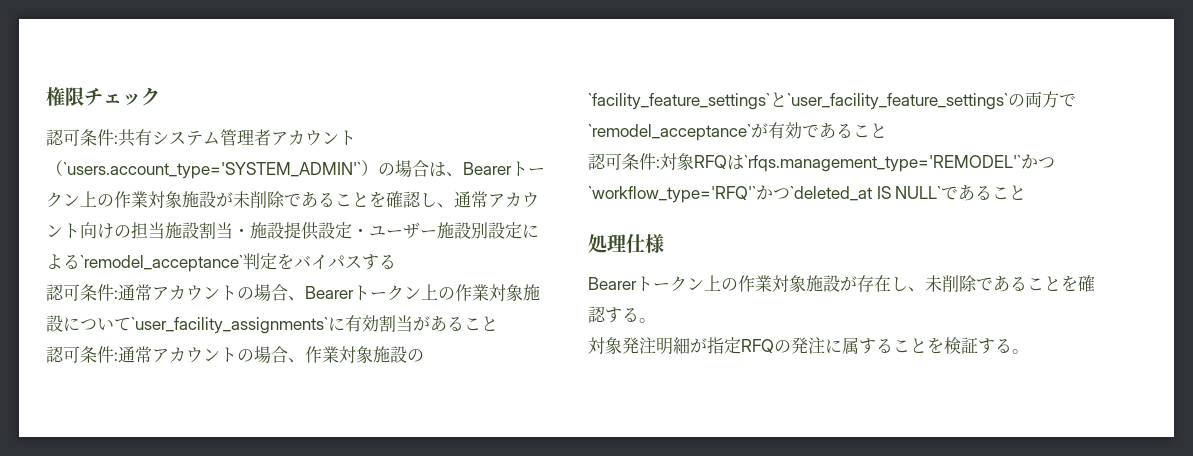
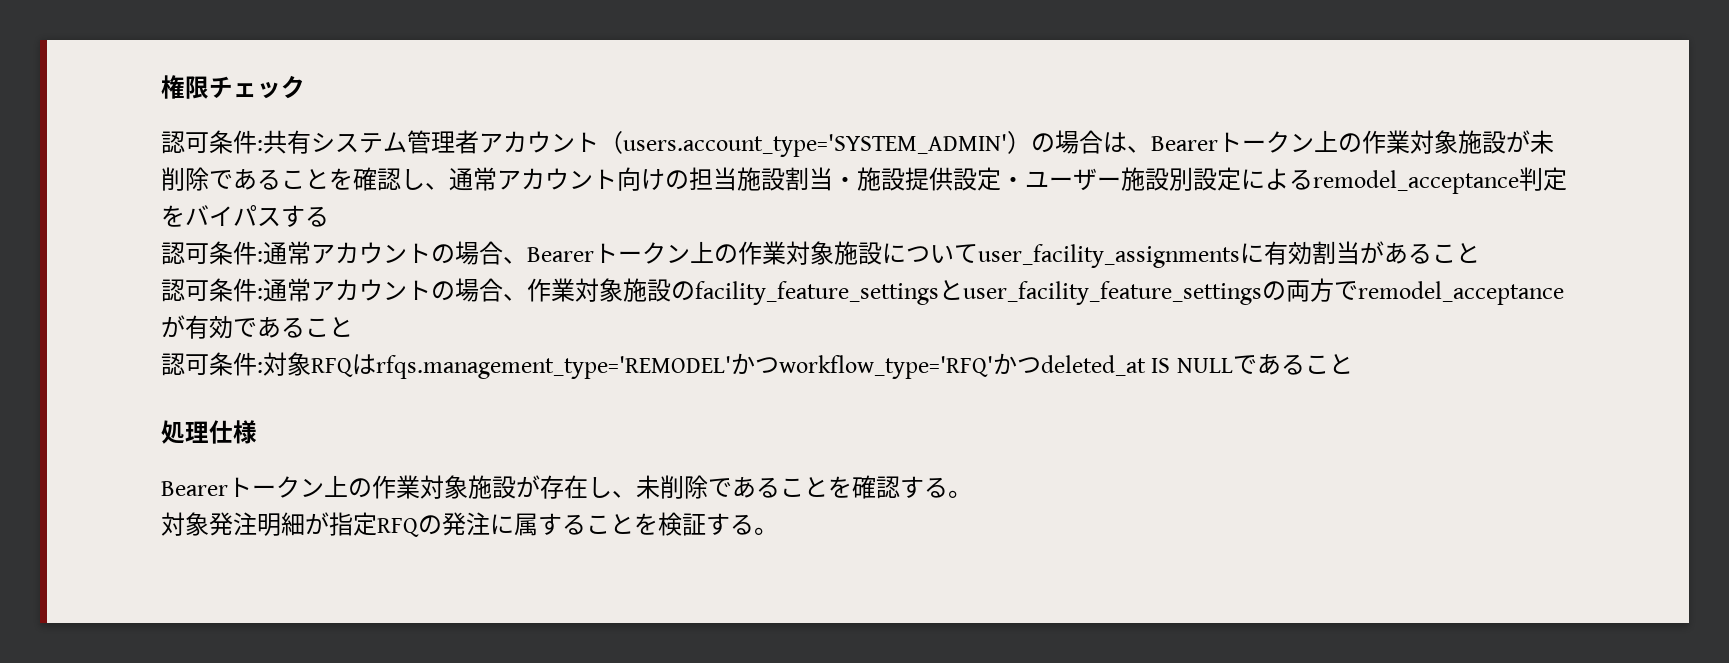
- 認可条件:共有システム管理者アカウント（`users.account_type='SYSTEM_ADMIN'`）の場合は、Bearerトークン上の作業対象施設が未削除であることを確認し、通常アカウント向けの担当施設割当・施設提供設定・ユーザー施設別設定による`remodel_acceptance`判定をバイパスする
+ 認可条件:共有システム管理者アカウント（users.account_type='SYSTEM_ADMIN'）の場合は、Bearerトークン上の作業対象施設が未削除であることを確認し、通常アカウント向けの担当施設割当・施設提供設定・ユーザー施設別設定によるremodel_acceptance判定をバイパスする
- 認可条件:通常アカウントの場合、Bearerトークン上の作業対象施設について`user_facility_assignments`に有効割当があること
+ 認可条件:通常アカウントの場合、Bearerトークン上の作業対象施設についてuser_facility_assignmentsに有効割当があること
- 認可条件:通常アカウントの場合、作業対象施設の`facility_feature_settings`と`user_facility_feature_settings`の両方で`remodel_acceptance`が有効であること
+ 認可条件:通常アカウントの場合、作業対象施設のfacility_feature_settingsとuser_facility_feature_settingsの両方でremodel_acceptanceが有効であること
- 認可条件:対象RFQは`rfqs.management_type='REMODEL'`かつ`workflow_type='RFQ'`かつ`deleted_at IS NULL`であること
+ 認可条件:対象RFQはrfqs.management_type='REMODEL'かつworkflow_type='RFQ'かつdeleted_at IS NULLであること

